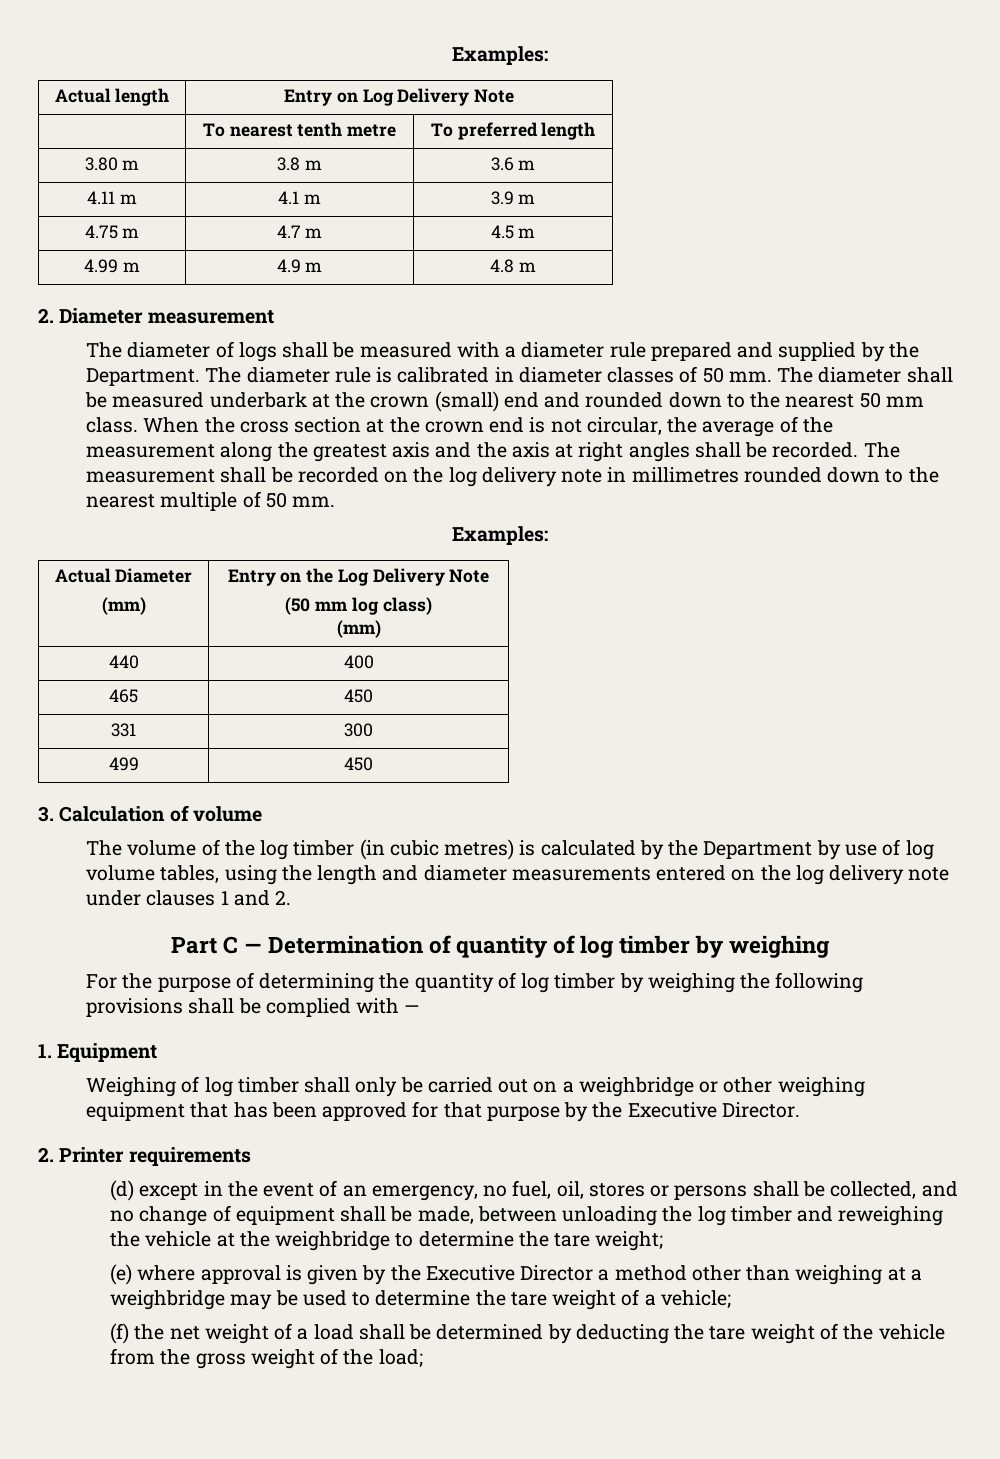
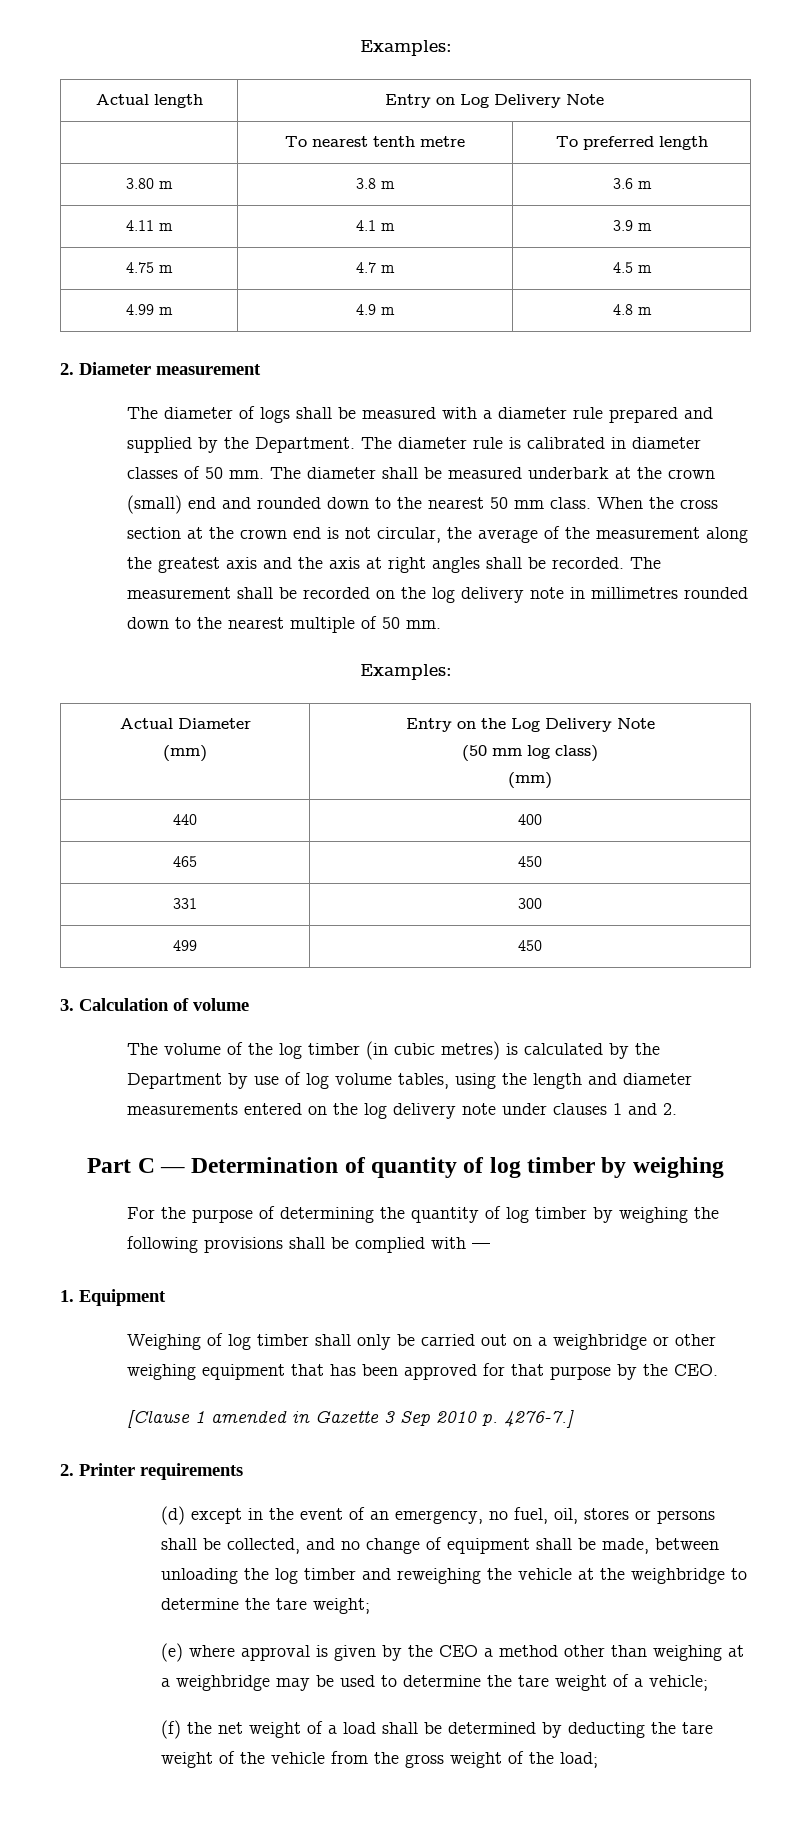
- Weighing of log timber shall only be carried out on a weighbridge or other weighing equipment that has been approved for that purpose by the Executive Director.
+ Weighing of log timber shall only be carried out on a weighbridge or other weighing equipment that has been approved for that purpose by the CEO.
+ [Clause 1 amended in Gazette 3 Sep 2010 p. 4276-7.]
- (e) where approval is given by the Executive Director a method other than weighing at a weighbridge may be used to determine the tare weight of a vehicle;
+ (e) where approval is given by the CEO a method other than weighing at a weighbridge may be used to determine the tare weight of a vehicle;

